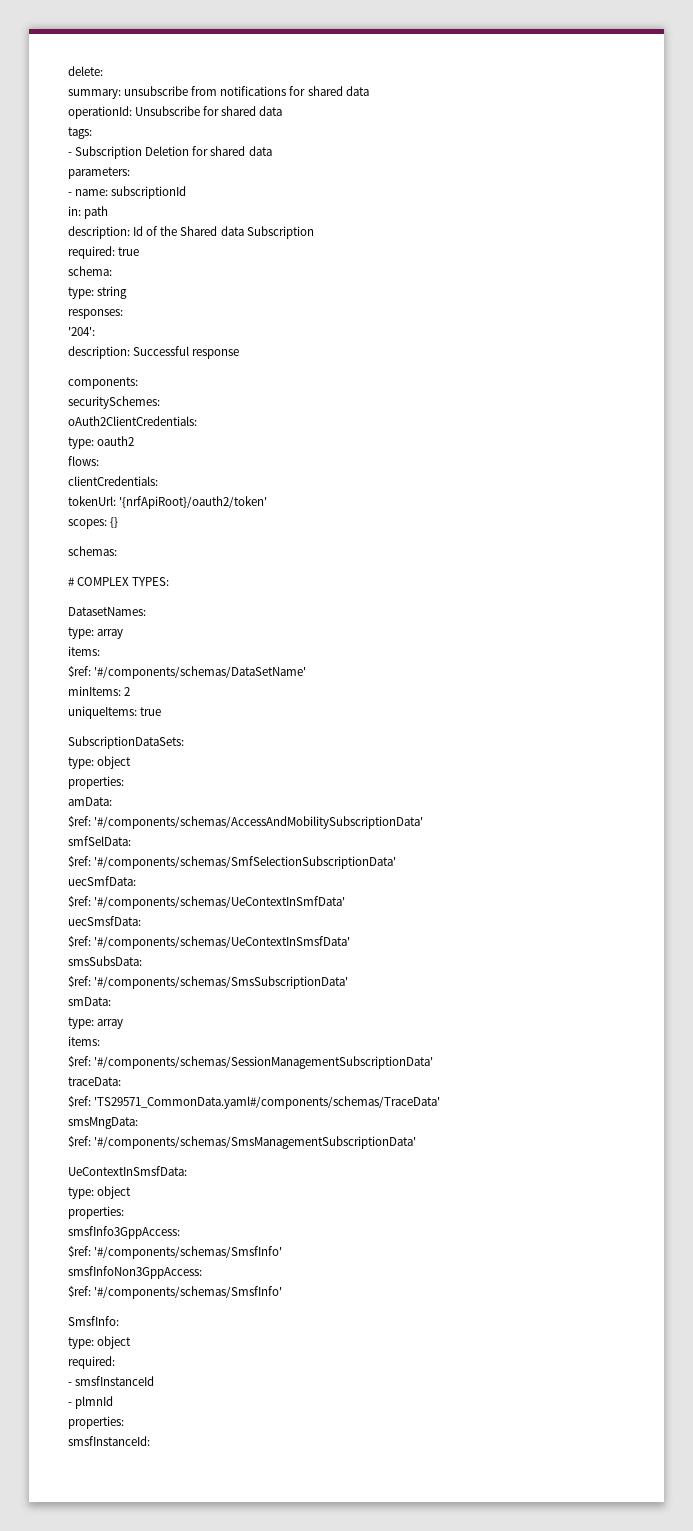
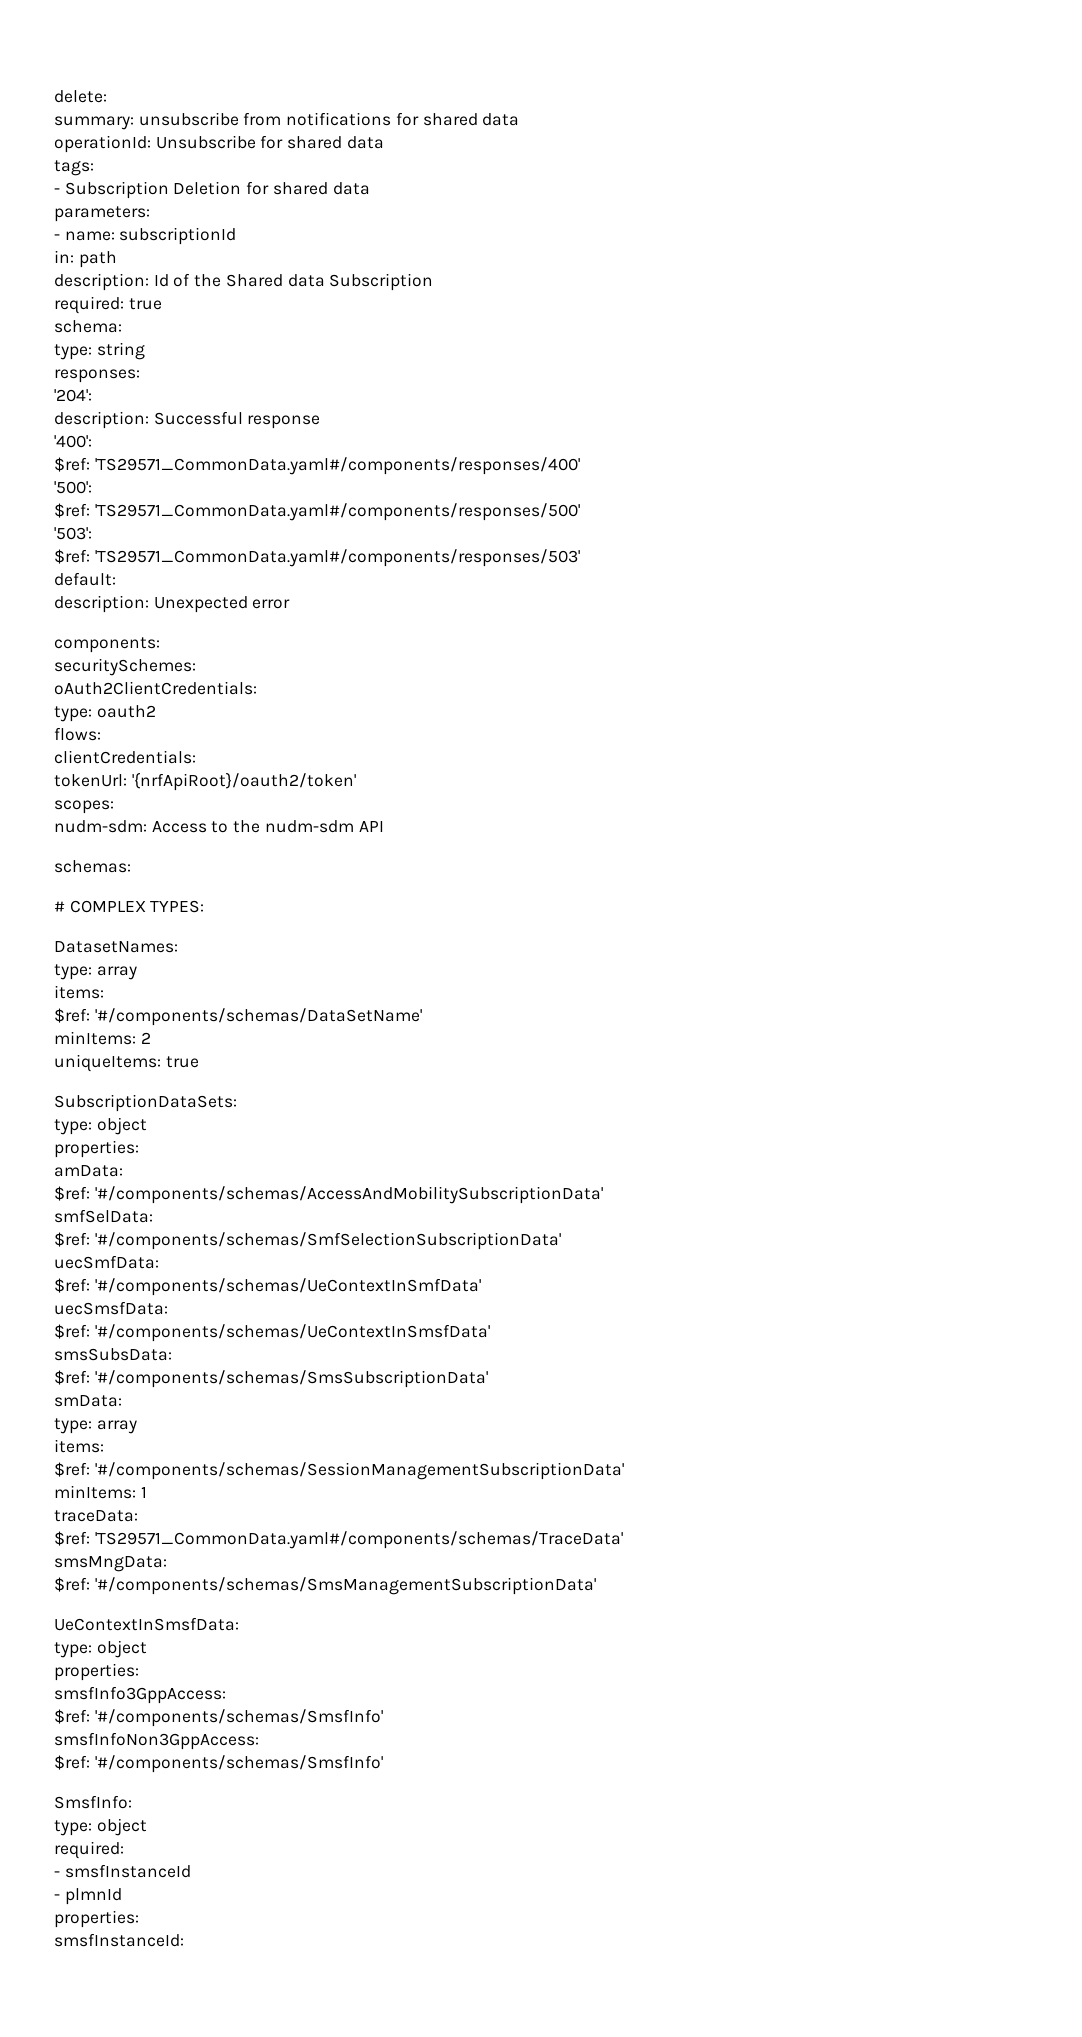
+ '400':
+ $ref: 'TS29571_CommonData.yaml#/components/responses/400'
+ '500':
+ $ref: 'TS29571_CommonData.yaml#/components/responses/500'
+ '503':
+ $ref: 'TS29571_CommonData.yaml#/components/responses/503'
+ default:
+ description: Unexpected error
- scopes: {}
+ scopes:
+ nudm-sdm: Access to the nudm-sdm API
+ minItems: 1

